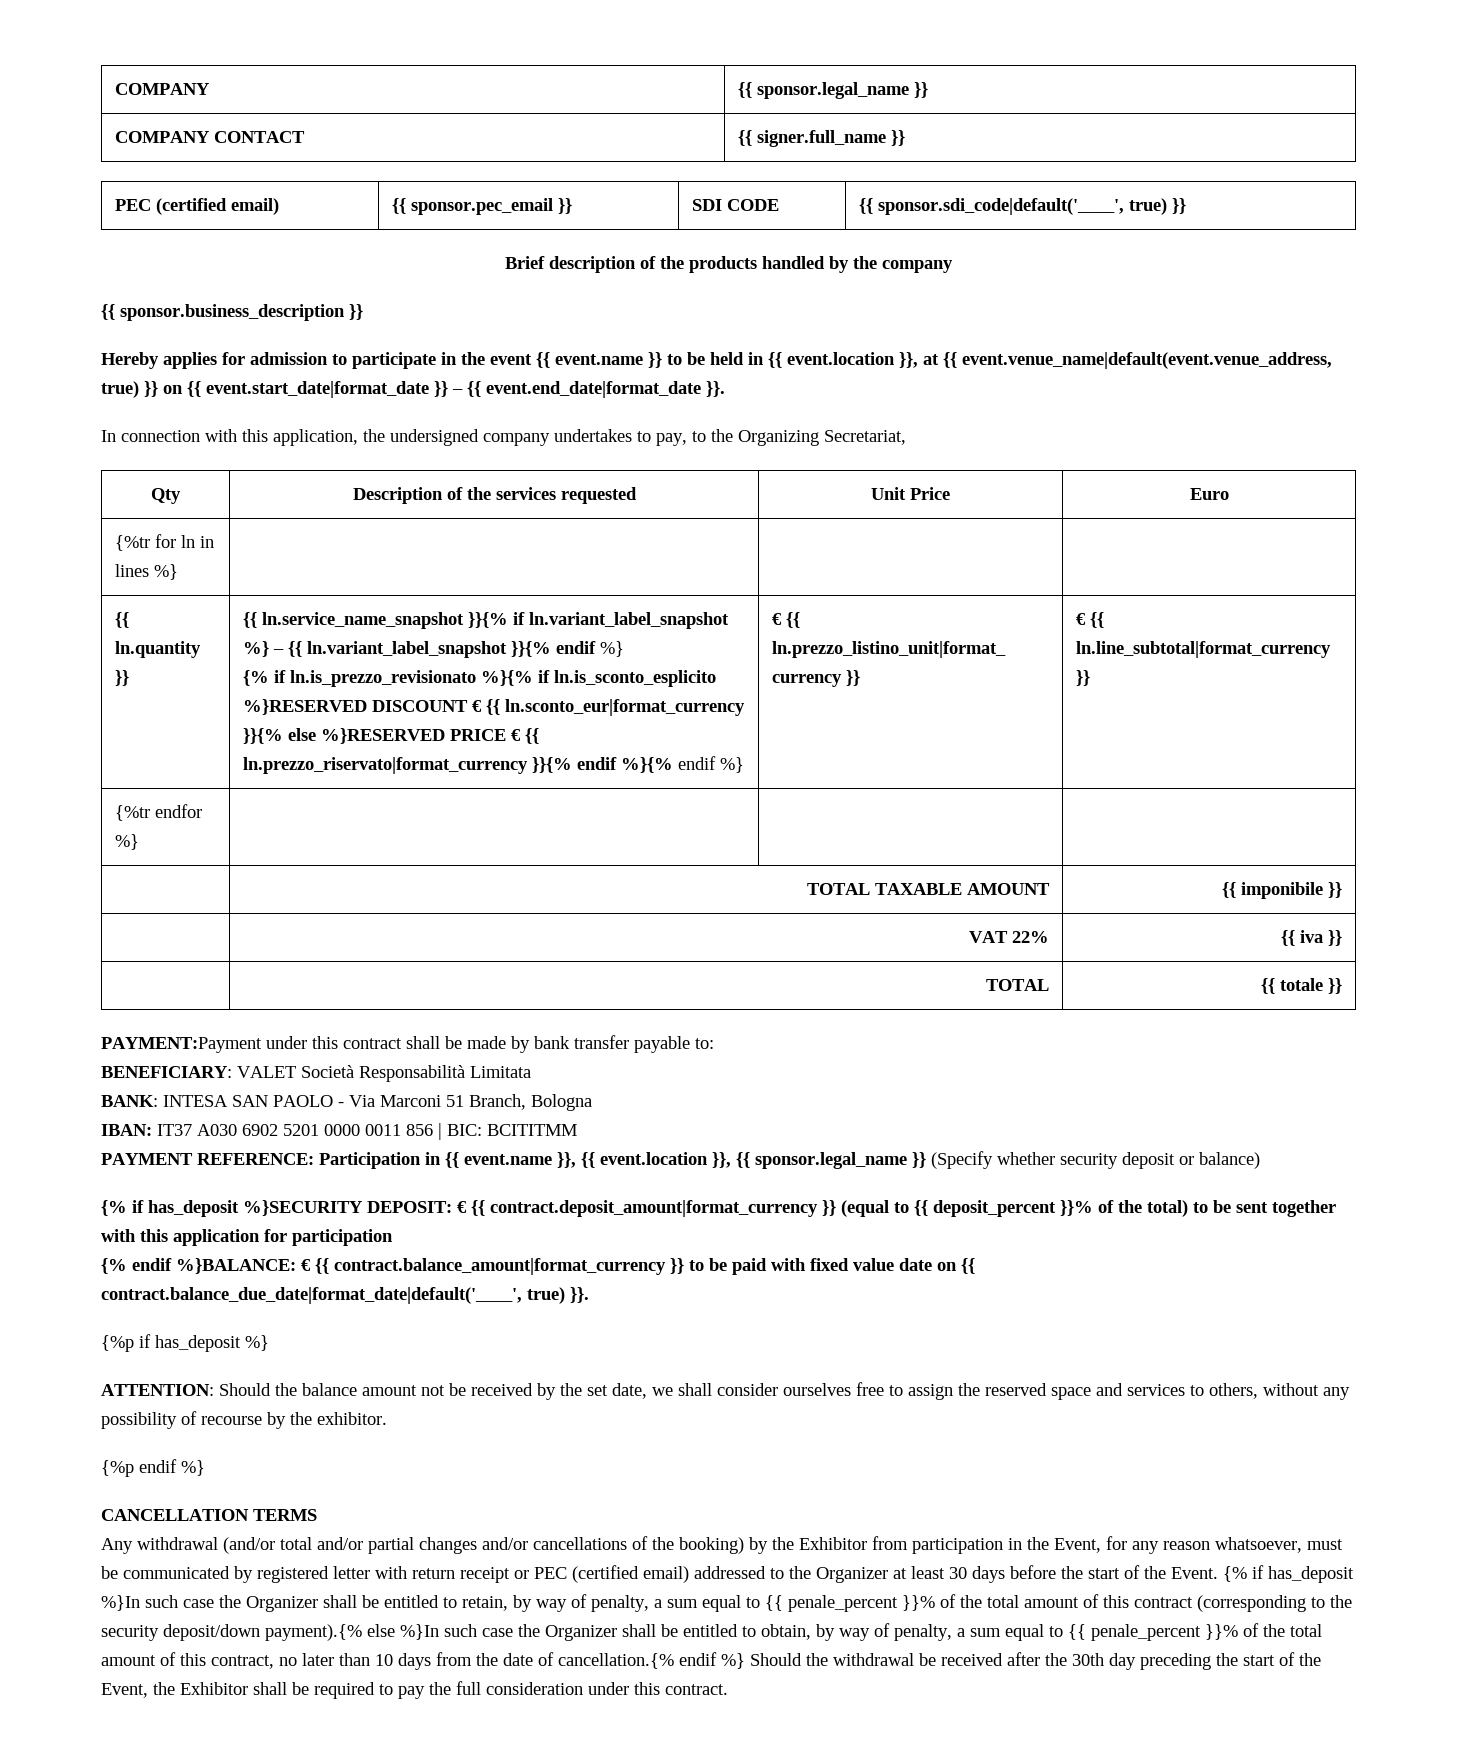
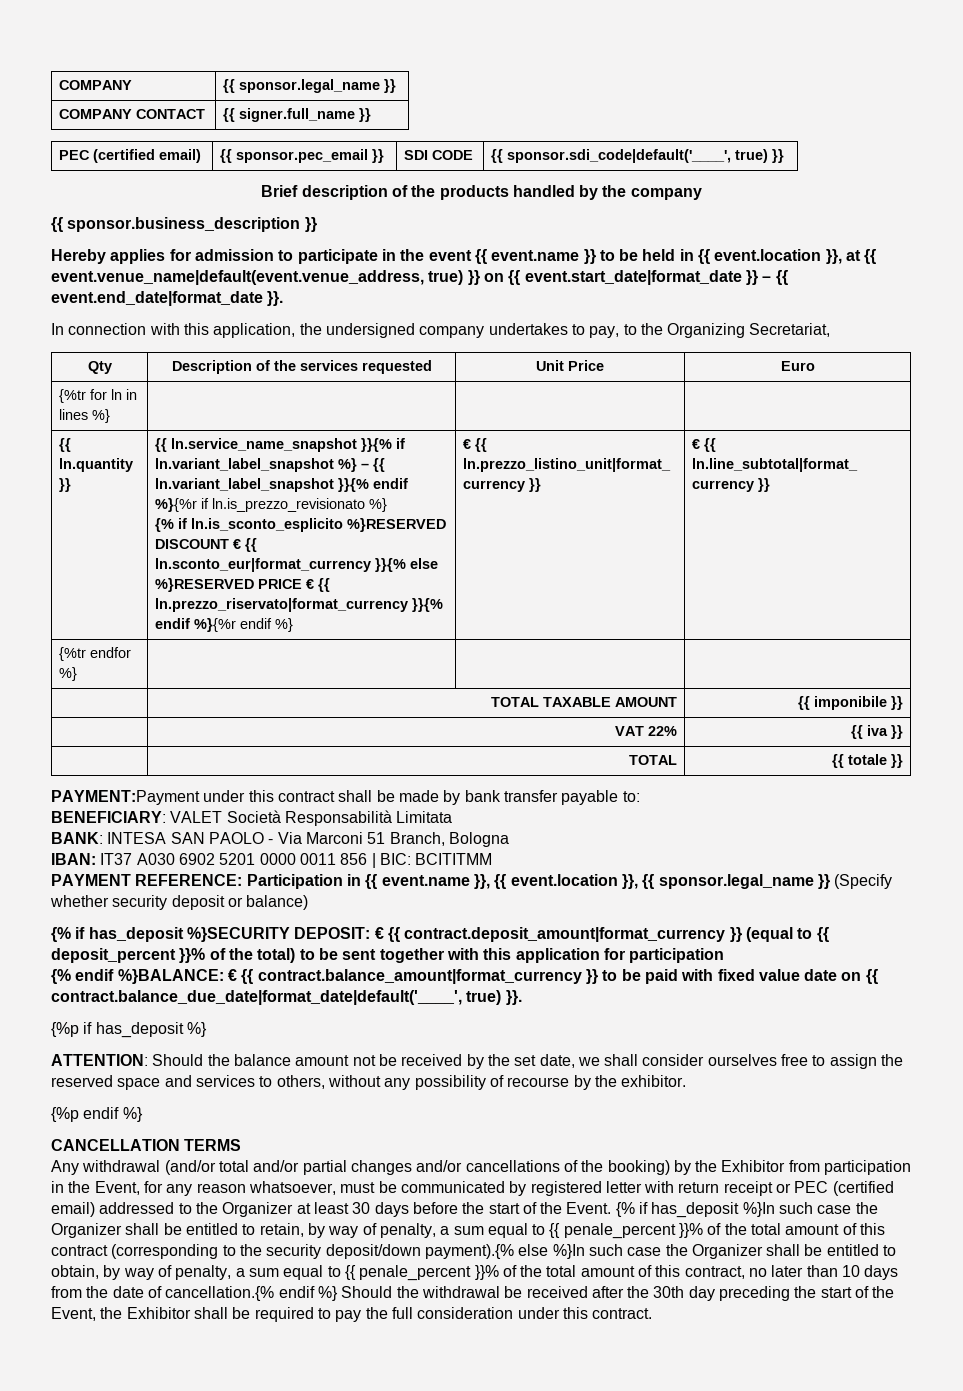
- {{ ln.service_name_snapshot }}{% if ln.variant_label_snapshot %} – {{ ln.variant_label_snapshot }}{% endif %}
+ {{ ln.service_name_snapshot }}{% if ln.variant_label_snapshot %} – {{ ln.variant_label_snapshot }}{% endif %}{%r if ln.is_prezzo_revisionato %}
- {% if ln.is_prezzo_revisionato %}{% if ln.is_sconto_esplicito %}RESERVED DISCOUNT € {{ ln.sconto_eur|format_currency }}{% else %}RESERVED PRICE € {{ ln.prezzo_riservato|format_currency }}{% endif %}{% endif %}
+ {% if ln.is_sconto_esplicito %}RESERVED DISCOUNT € {{ ln.sconto_eur|format_currency }}{% else %}RESERVED PRICE € {{ ln.prezzo_riservato|format_currency }}{% endif %}{%r endif %}

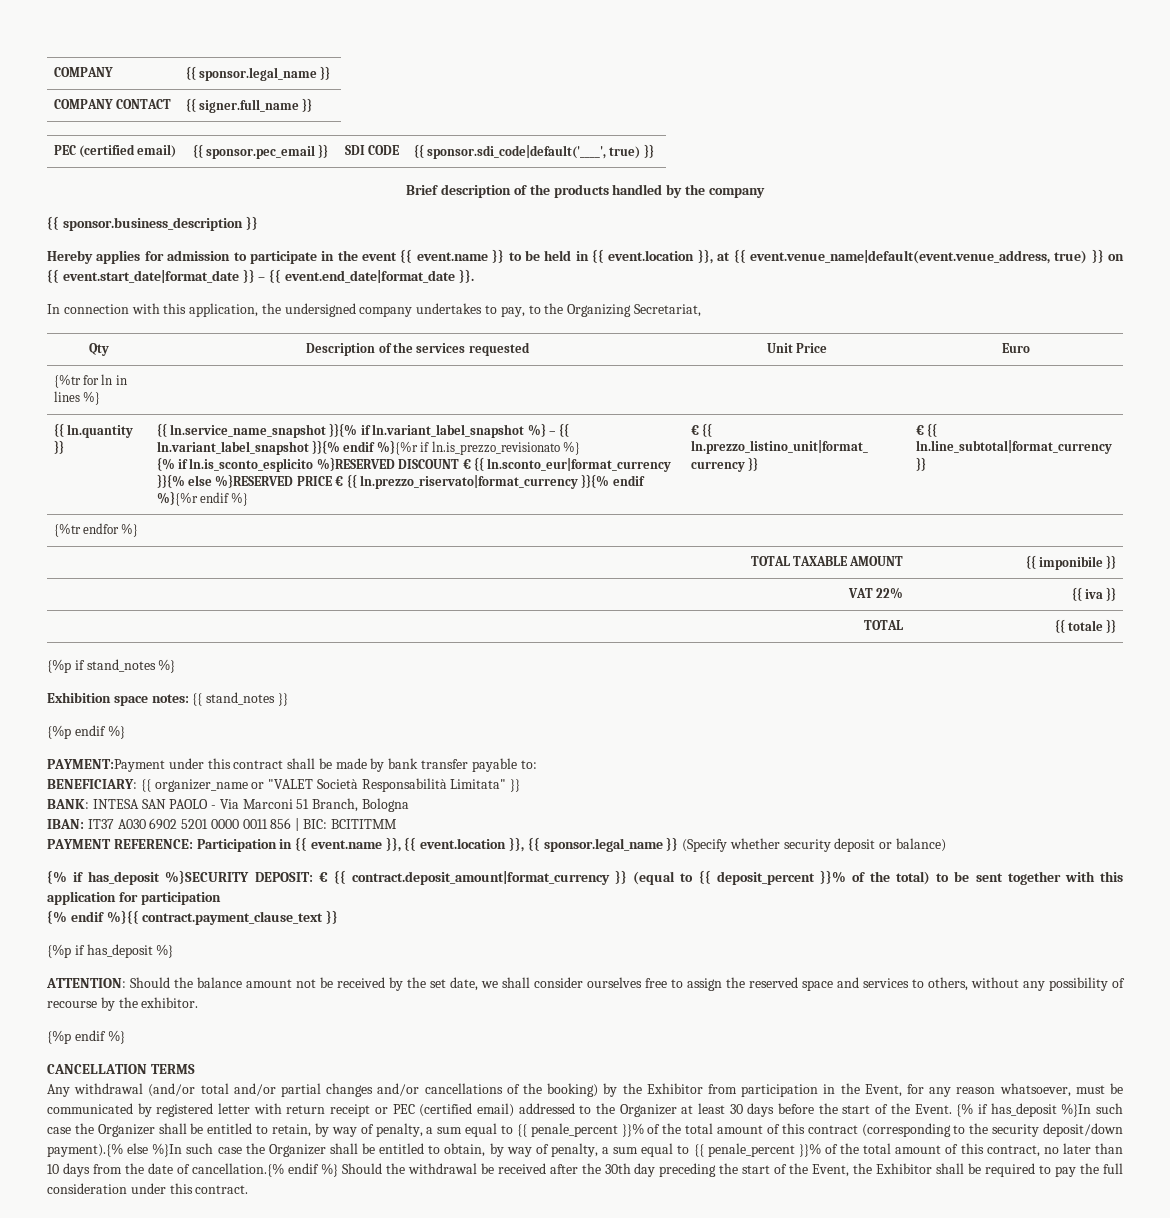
+ {%p if stand_notes %}
+ Exhibition space notes: {{ stand_notes }}
+ {%p endif %}
- BENEFICIARY: VALET Società Responsabilità Limitata
+ BENEFICIARY: {{ organizer_name or "VALET Società Responsabilità Limitata" }}
- {% endif %}BALANCE: € {{ contract.balance_amount|format_currency }} to be paid with fixed value date on {{ contract.balance_due_date|format_date|default('____', true) }}.
+ {% endif %}{{ contract.payment_clause_text }}

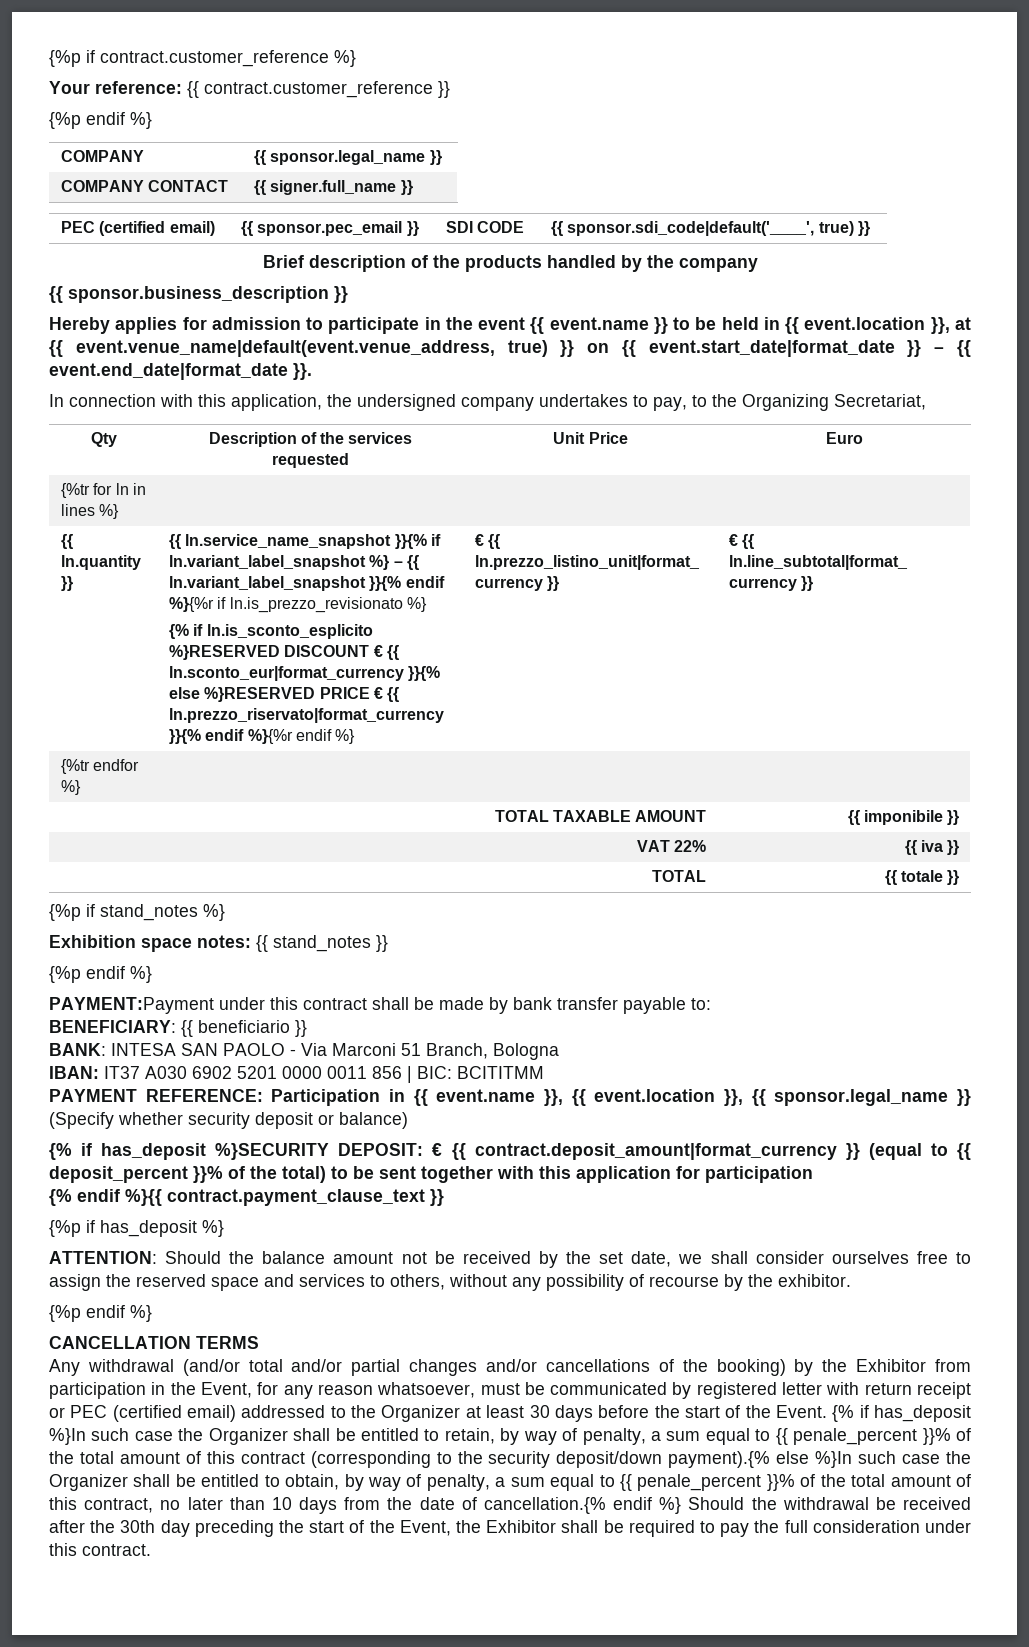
+ {%p if contract.customer_reference %}
+ Your reference: {{ contract.customer_reference }}
+ {%p endif %}
- BENEFICIARY: {{ organizer_name or "VALET Società Responsabilità Limitata" }}
+ BENEFICIARY: {{ beneficiario }}

